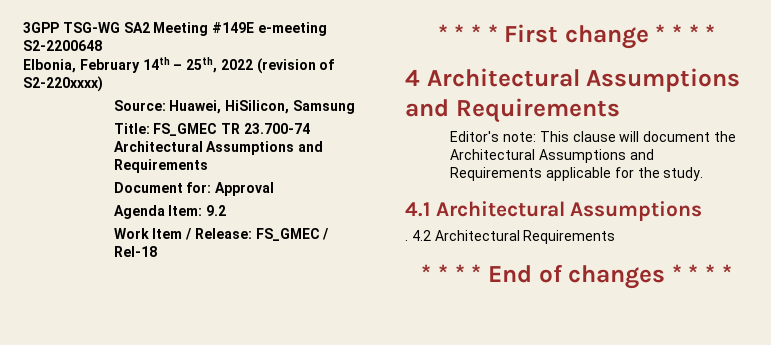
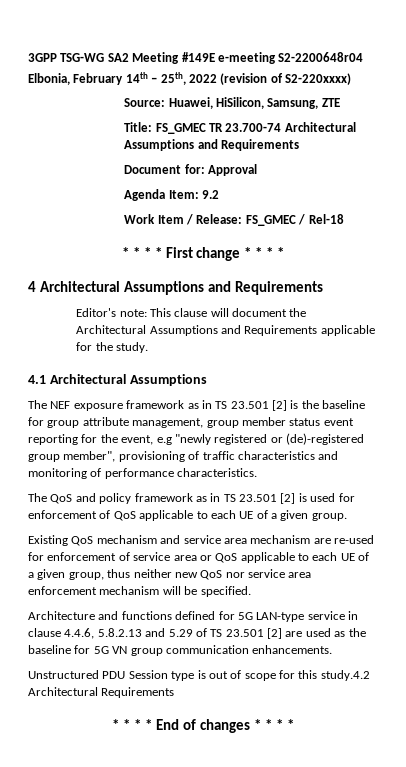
- 3GPP TSG-WG SA2 Meeting #149E e-meeting S2-2200648
+ 3GPP TSG-WG SA2 Meeting #149E e-meeting S2-2200648r04
- Source: Huawei, HiSilicon, Samsung
+ Source: Huawei, HiSilicon, Samsung, ZTE
- . 4.2 Architectural Requirements
+ The NEF exposure framework as in TS 23.501 [2] is the baseline for group attribute management, group member status event reporting for the event, e.g "newly registered or (de)-registered group member", provisioning of traffic characteristics and monitoring of performance characteristics.
+ The QoS and policy framework as in TS 23.501 [2] is used for enforcement of QoS applicable to each UE of a given group.
+ Existing QoS mechanism and service area mechanism are re-used for enforcement of service area or QoS applicable to each UE of a given group, thus neither new QoS nor service area enforcement mechanism will be specified.
+ Architecture and functions defined for 5G LAN-type service in clause 4.4.6, 5.8.2.13 and 5.29 of TS 23.501 [2] are used as the baseline for 5G VN group communication enhancements.
+ Unstructured PDU Session type is out of scope for this study.4.2 Architectural Requirements

